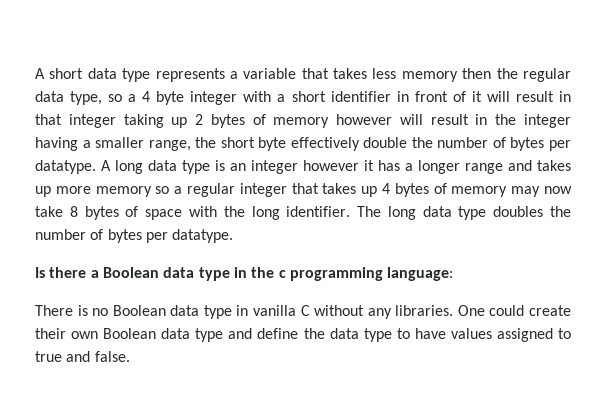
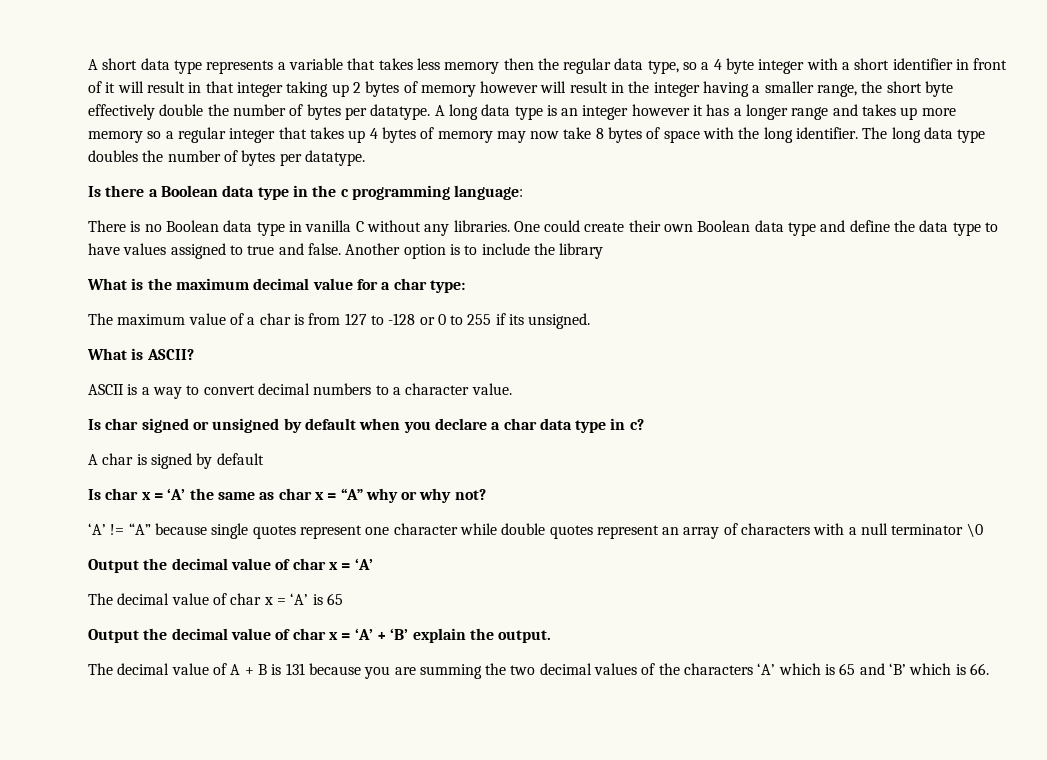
+ Another option is to include the library
+ What is the maximum decimal value for a char type:
+ The maximum value of a char is from 127 to -128 or 0 to 255 if its unsigned.
+ What is ASCII?
+ ASCII is a way to convert decimal numbers to a character value.
+ Is char signed or unsigned by default when you declare a char data type in c?
+ A char is signed by default
+ Is char x = ‘A’ the same as char x = “A” why or why not?
+ ‘A’ != “A” because single quotes represent one character while double quotes represent an array of characters with a null terminator \0
+ Output the decimal value of char x = ‘A’
+ The decimal value of char x = ‘A’ is 65
+ Output the decimal value of char x = ‘A’ + ‘B’ explain the output.
+ The decimal value of A + B is 131 because you are summing the two decimal values of the characters ‘A’ which is 65 and ‘B’ which is 66.

